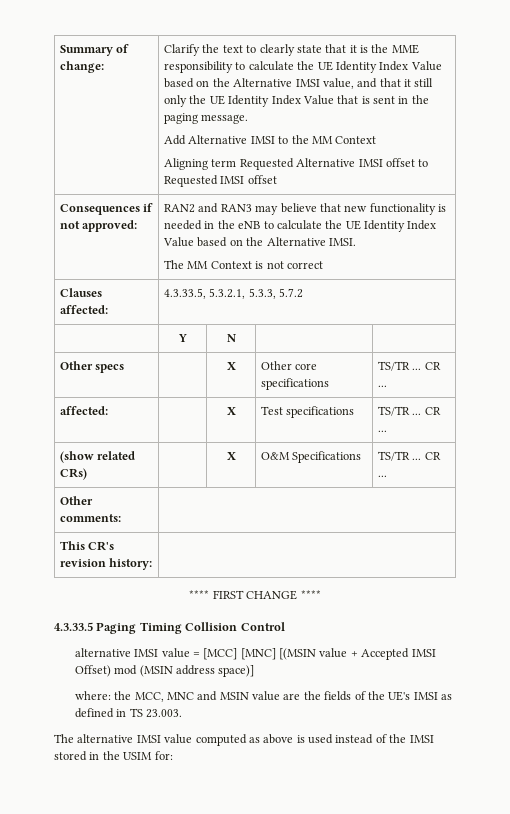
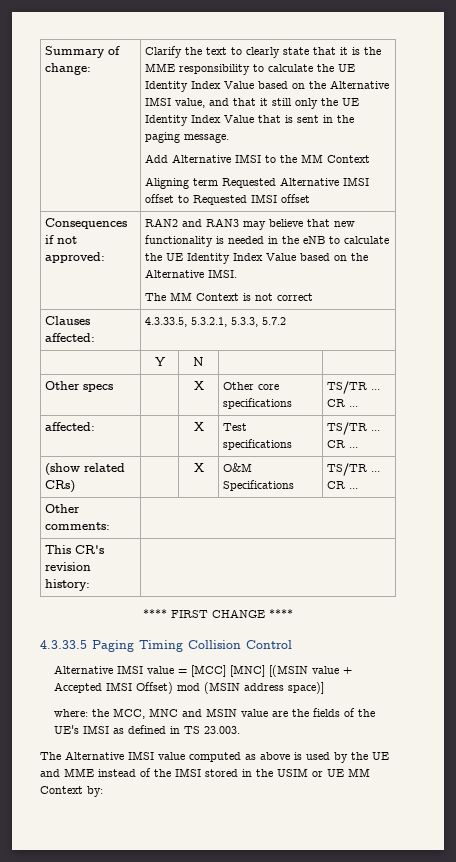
- alternative IMSI value = [MCC] [MNC] [(MSIN value + Accepted IMSI Offset) mod (MSIN address space)]
+ Alternative IMSI value = [MCC] [MNC] [(MSIN value + Accepted IMSI Offset) mod (MSIN address space)]
- The alternative IMSI value computed as above is used instead of the IMSI stored in the USIM for:
+ The Alternative IMSI value computed as above is used by the UE and MME instead of the IMSI stored in the USIM or UE MM Context by:

